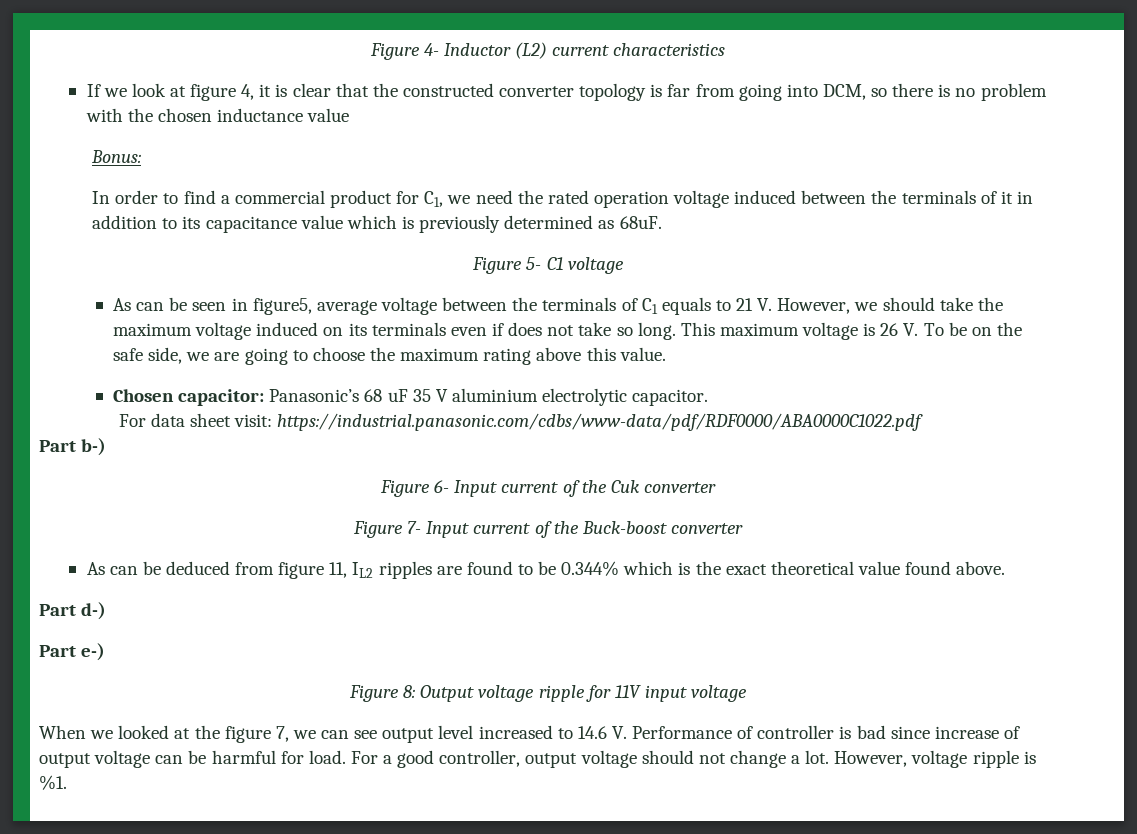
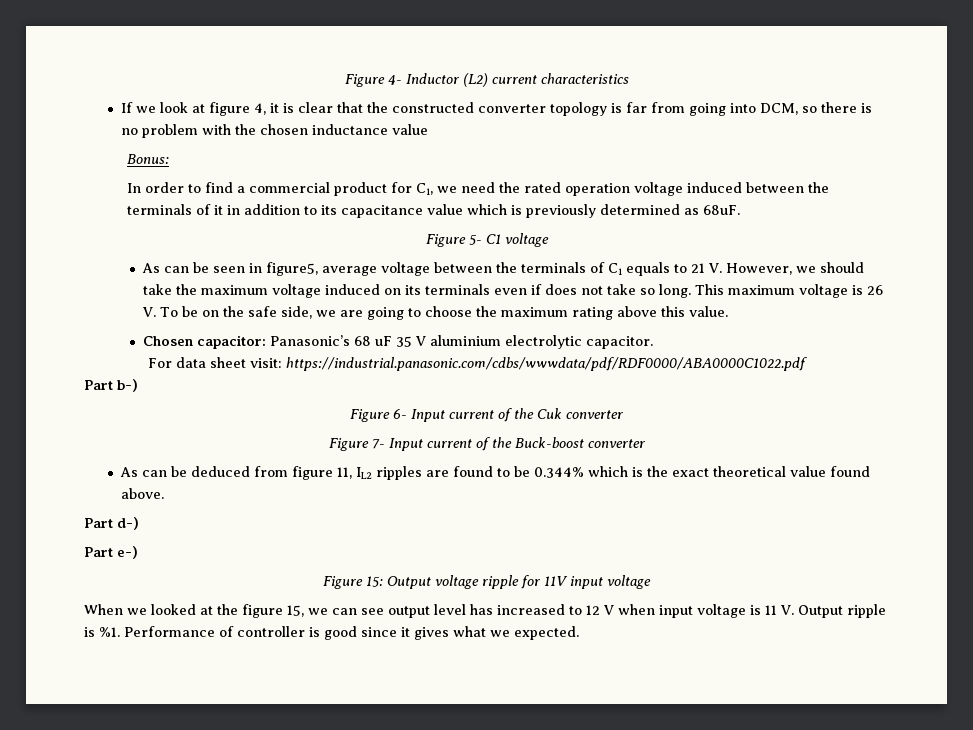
- For data sheet visit: https://industrial.panasonic.com/cdbs/www-data/pdf/RDF0000/ABA0000C1022.pdf
+ For data sheet visit: https://industrial.panasonic.com/cdbs/wwwdata/pdf/RDF0000/ABA0000C1022.pdf
- Figure 8: Output voltage ripple for 11V input voltage
+ Figure 15: Output voltage ripple for 11V input voltage
- When we looked at the figure 7, we can see output level increased to 14.6 V. Performance of controller is bad since increase of output voltage can be harmful for load. For a good controller, output voltage should not change a lot. However, voltage ripple is %1.
+ When we looked at the figure 15, we can see output level has increased to 12 V when input voltage is 11 V. Output ripple is %1. Performance of controller is good since it gives what we expected.

